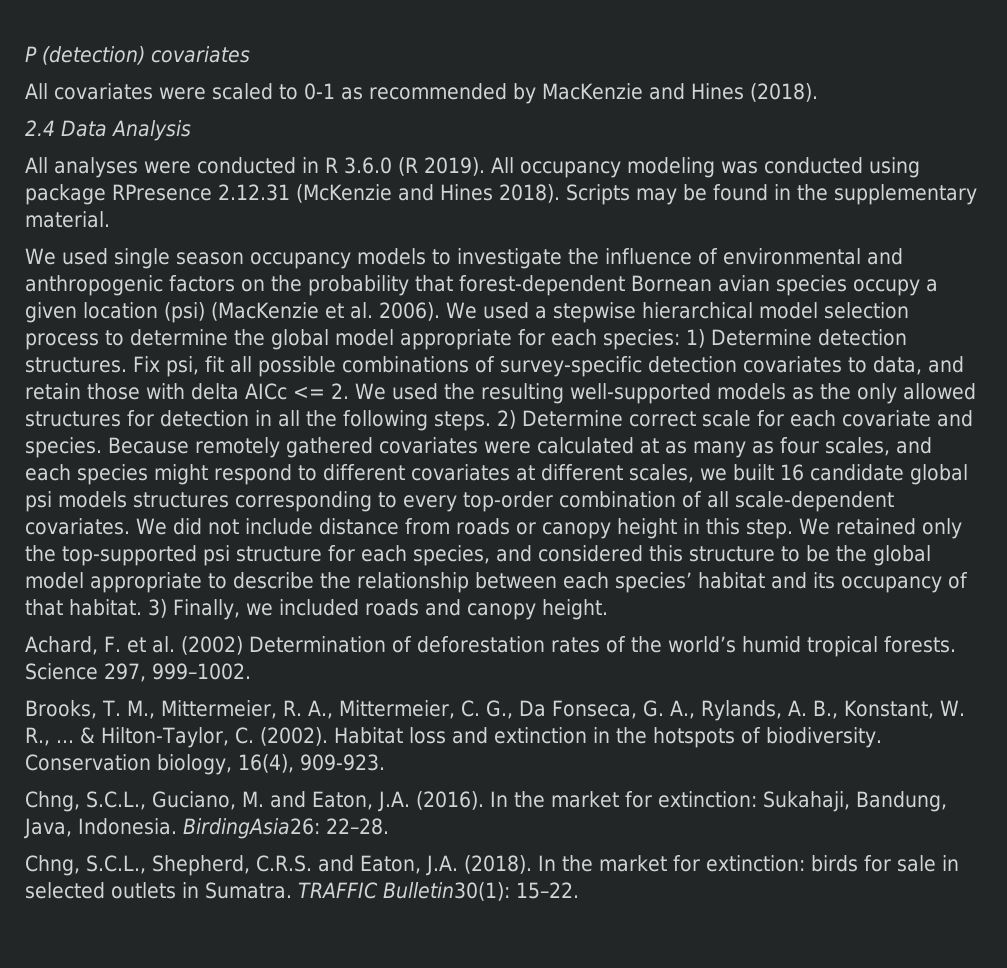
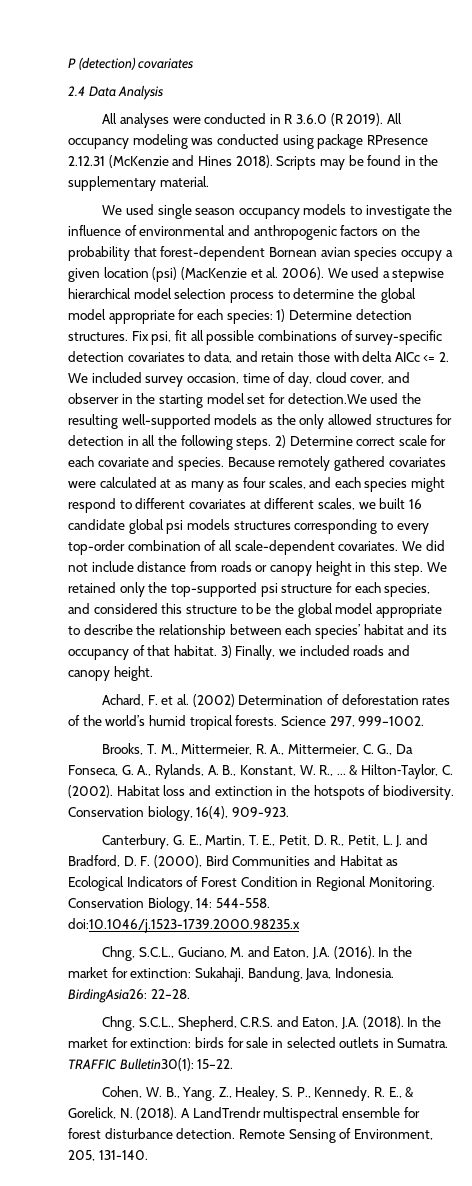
- All covariates were scaled to 0-1 as recommended by MacKenzie and Hines (2018).
- Fix psi, fit all possible combinations of survey-specific detection covariates to data, and retain those with delta AICc <= 2. We used the resulting well-supported models as the only allowed structures for detection in all the following steps.
+ Fix psi, fit all possible combinations of survey-specific detection covariates to data, and retain those with delta AICc <= 2. We included survey occasion, time of day, cloud cover, and observer in the starting model set for detection.We used the resulting well-supported models as the only allowed structures for detection in all the following steps.
+ Canterbury, G. E., Martin, T. E., Petit, D. R., Petit, L. J. and Bradford, D. F. (2000), Bird Communities and Habitat as Ecological Indicators of Forest Condition in Regional Monitoring. Conservation Biology, 14: 544-558. doi:10.1046/j.1523-1739.2000.98235.x
+ Cohen, W. B., Yang, Z., Healey, S. P., Kennedy, R. E., & Gorelick, N. (2018). A LandTrendr multispectral ensemble for forest disturbance detection. Remote Sensing of Environment, 205, 131-140.

